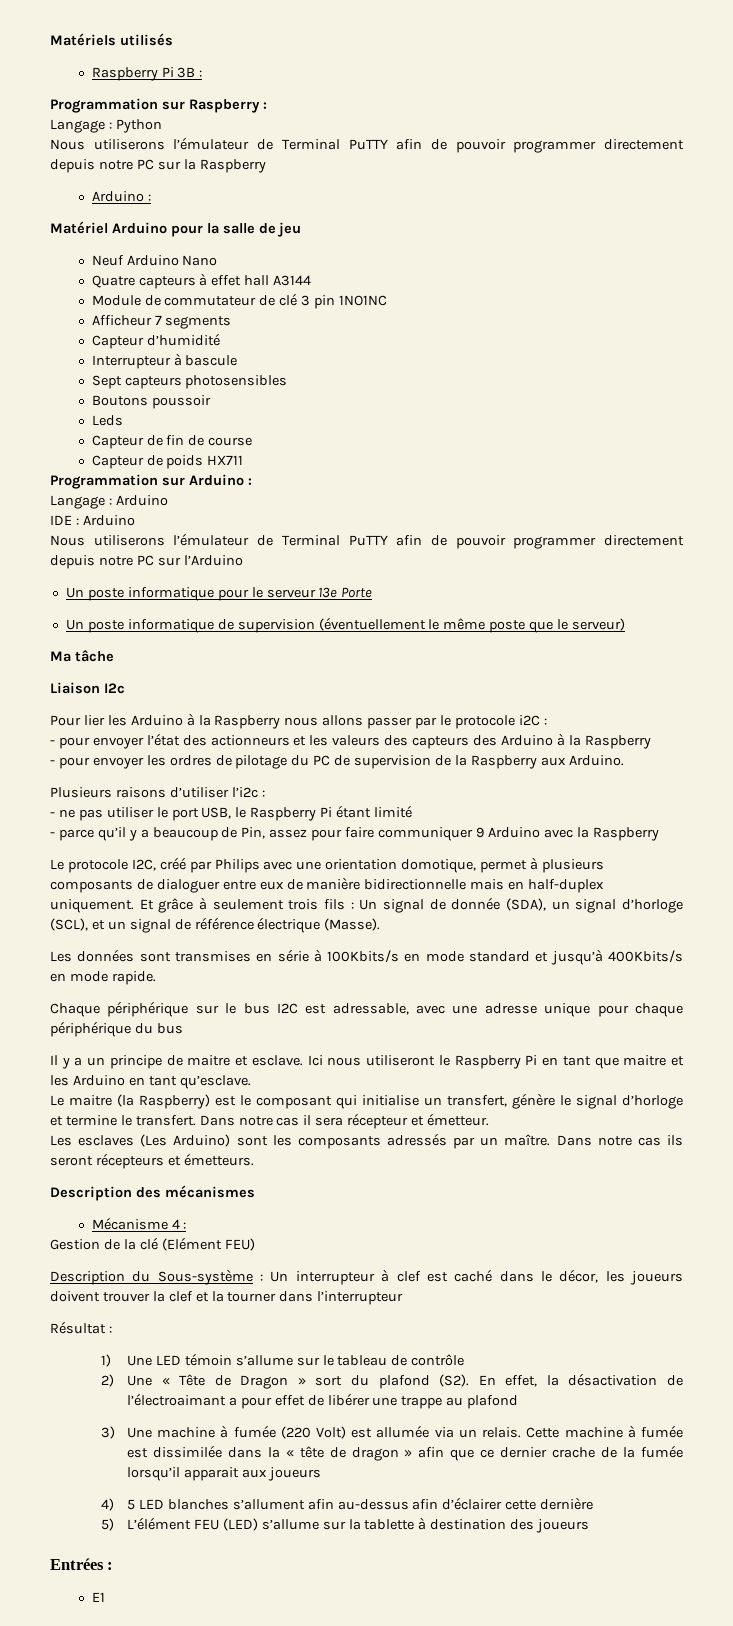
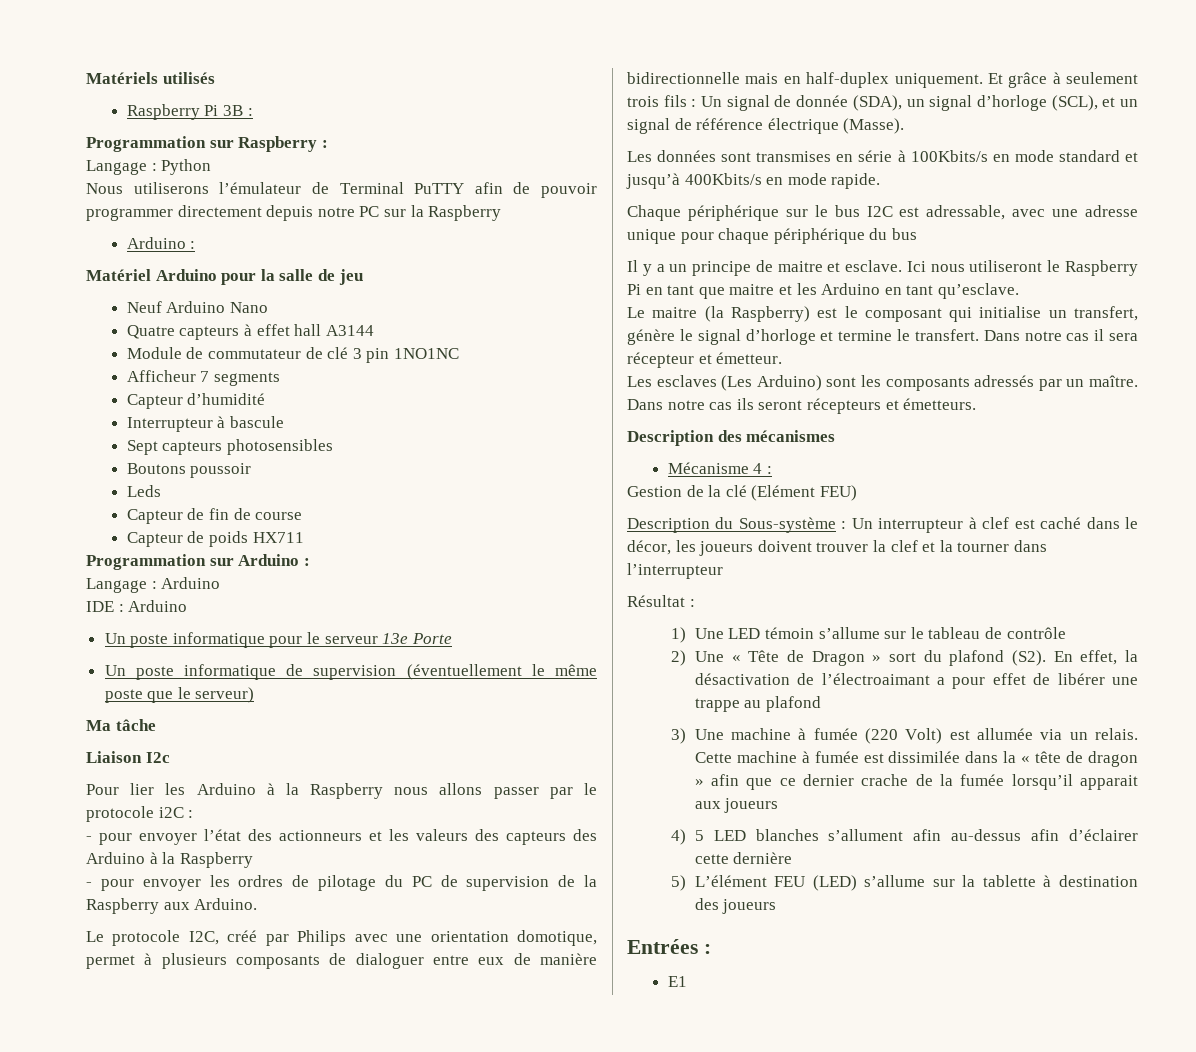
- Nous utiliserons l’émulateur de Terminal PuTTY afin de pouvoir programmer directement depuis notre PC sur l’Arduino
- Plusieurs raisons d’utiliser l’i2c :
- - ne pas utiliser le port USB, le Raspberry Pi étant limité
- - parce qu’il y a beaucoup de Pin, assez pour faire communiquer 9 Arduino avec la Raspberry

